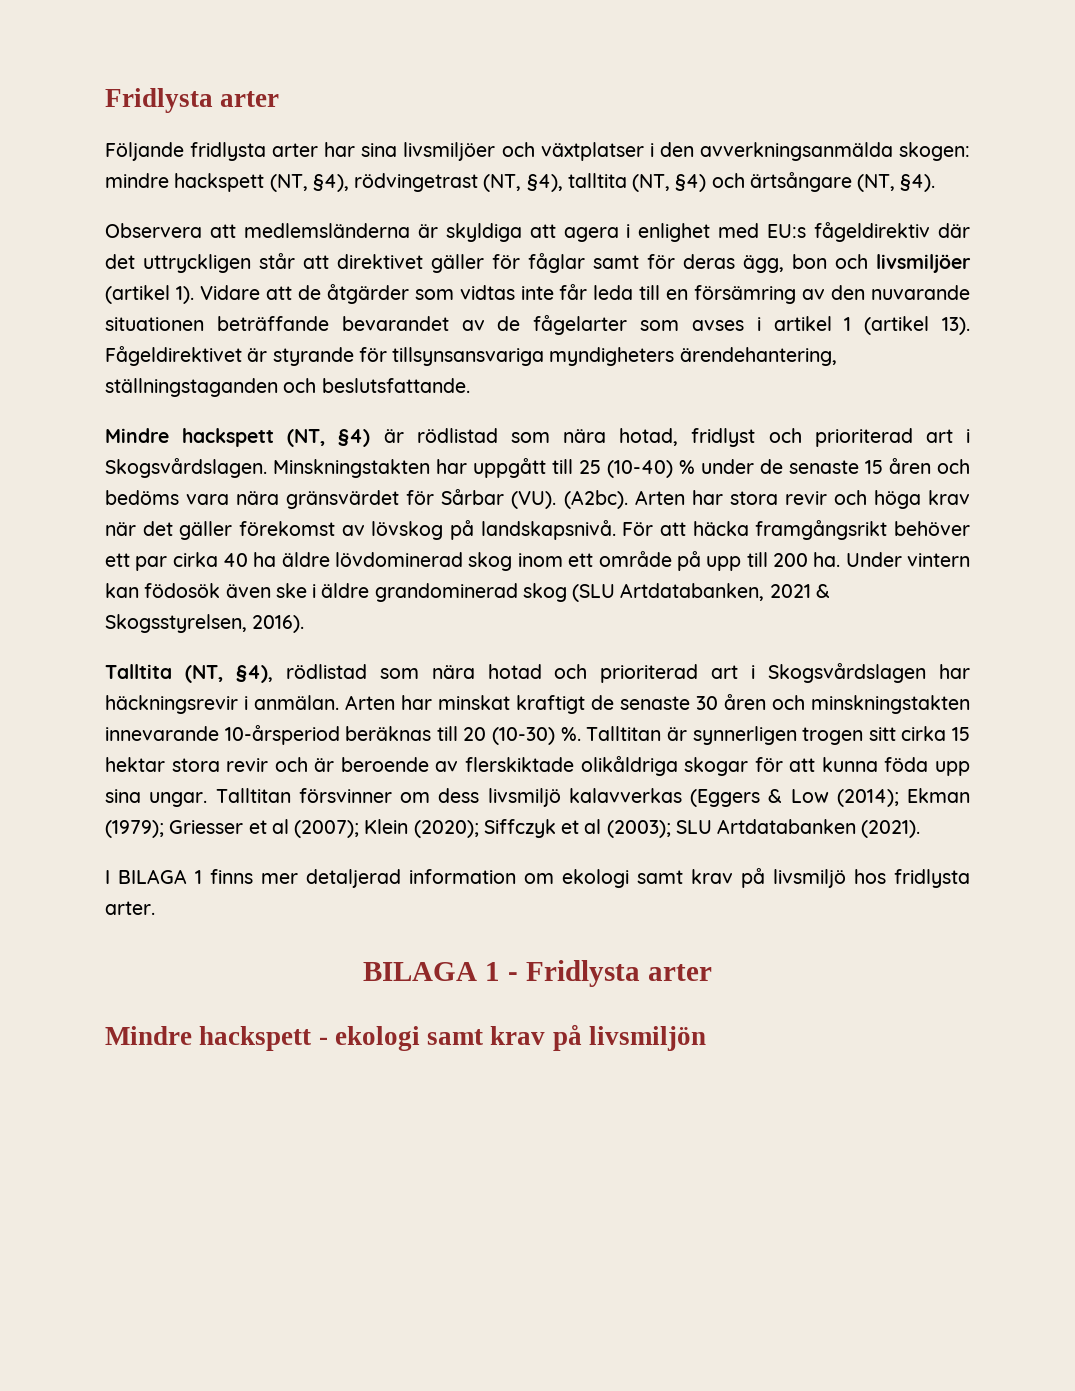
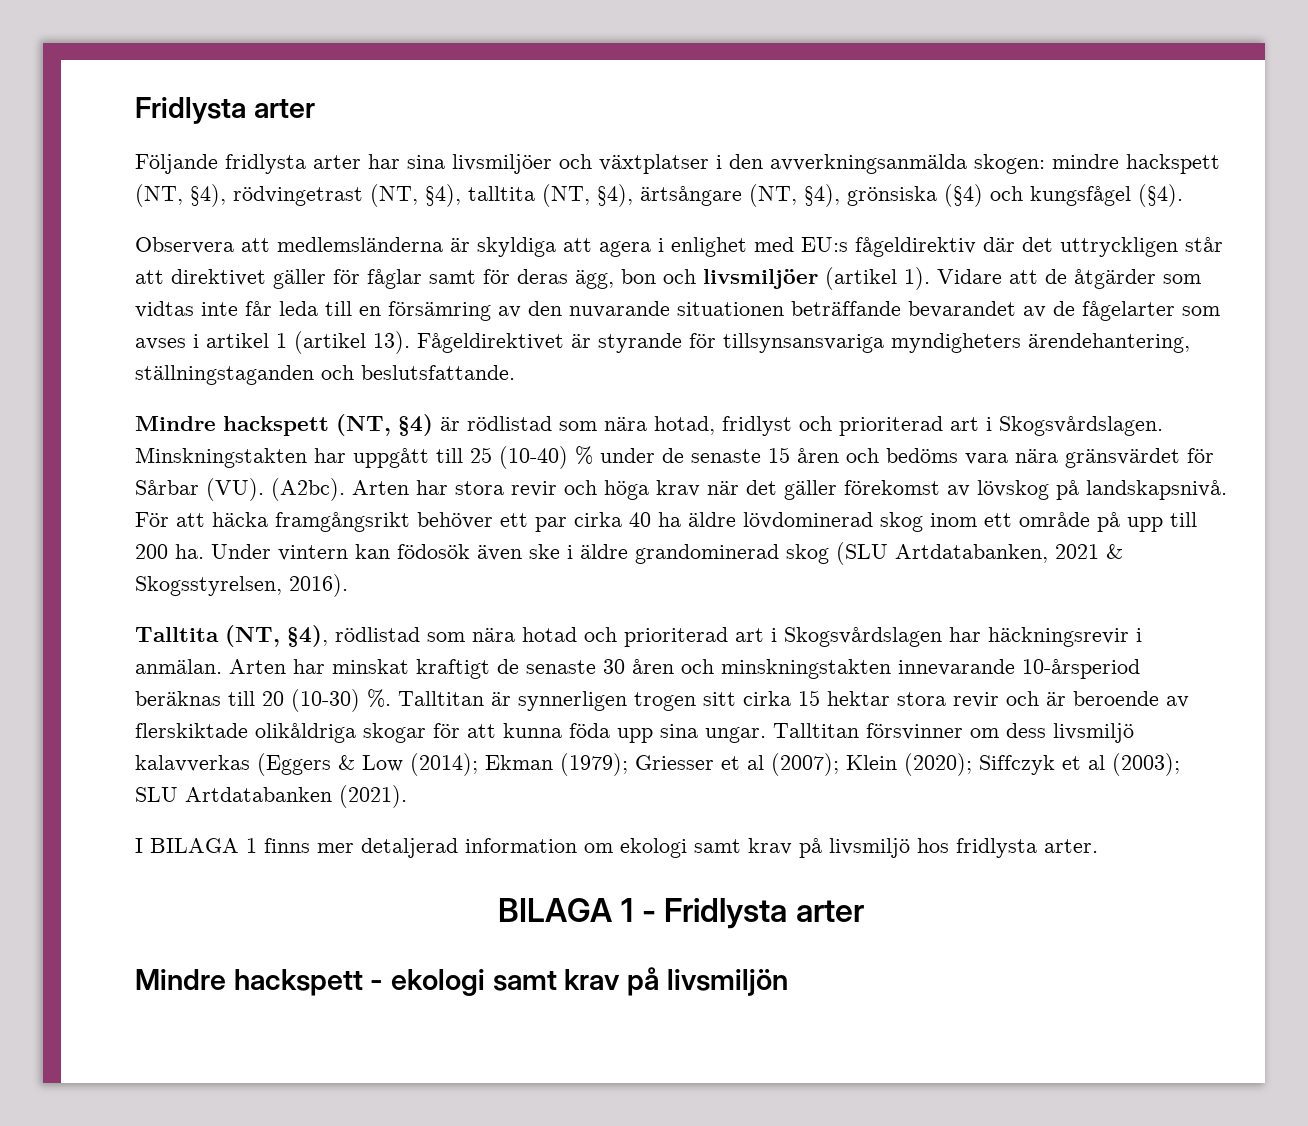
- Följande fridlysta arter har sina livsmiljöer och växtplatser i den avverkningsanmälda skogen: mindre hackspett (NT, §4), rödvingetrast (NT, §4), talltita (NT, §4) och ärtsångare (NT, §4).
+ Följande fridlysta arter har sina livsmiljöer och växtplatser i den avverkningsanmälda skogen: mindre hackspett (NT, §4), rödvingetrast (NT, §4), talltita (NT, §4), ärtsångare (NT, §4), grönsiska (§4) och kungsfågel (§4).

